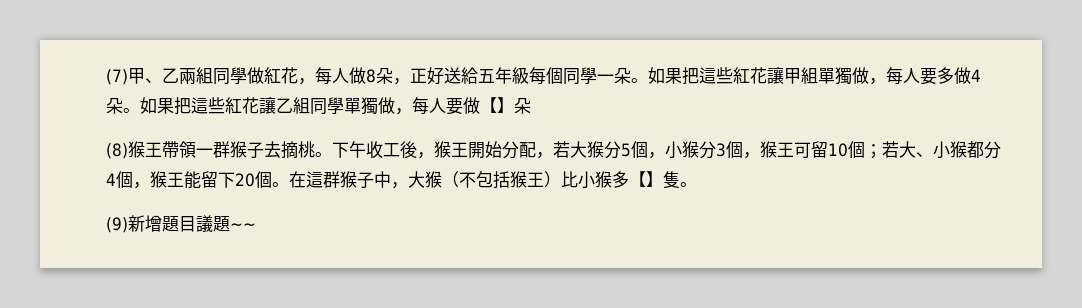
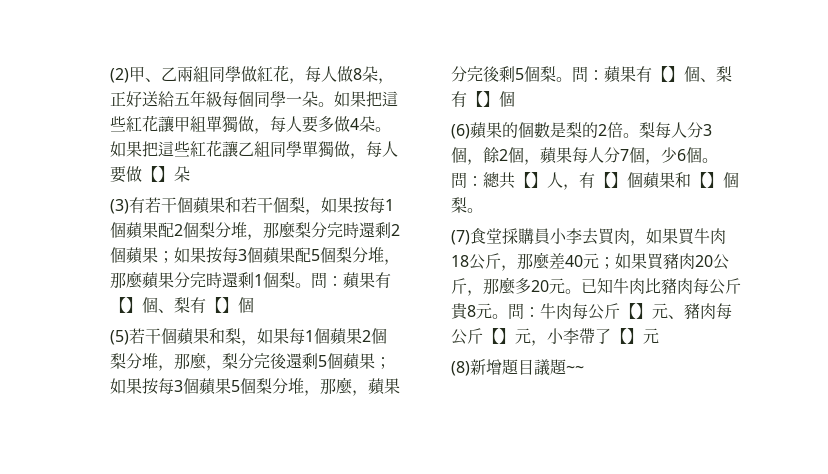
- (7)甲、乙兩組同學做紅花，每人做8朵，正好送給五年級每個同學一朵。
+ (2)甲、乙兩組同學做紅花，每人做8朵，正好送給五年級每個同學一朵。
- (8)猴王帶領一群猴子去摘桃。下午收工後，猴王開始分配，若大猴分5個，小猴分3個，猴王可留10個；若大、小猴都分4個，猴王能留下20個。在這群猴子中，大猴（不包括猴王）比小猴多【】隻。
- (9)新增題目議題~~
+ (3)有若干個蘋果和若干個梨，如果按每1個蘋果配2個梨分堆，那麼梨分完時還剩2個蘋果；如果按每3個蘋果配5個梨分堆，那麼蘋果分完時還剩1個梨。問：蘋果有【】個、梨有【】個
+ (5)若干個蘋果和梨，如果每1個蘋果2個梨分堆，那麼，梨分完後還剩5個蘋果；如果按每3個蘋果5個梨分堆，那麼，蘋果分完後剩5個梨。問：蘋果有【】個、梨有【】個
+ (6)蘋果的個數是梨的2倍。梨每人分3個，餘2個，蘋果每人分7個，少6個。問：總共【】人，有【】個蘋果和【】個梨。
+ (7)食堂採購員小李去買肉，如果買牛肉18公斤，那麼差40元；如果買豬肉20公斤，那麼多20元。已知牛肉比豬肉每公斤貴8元。問：牛肉每公斤【】元、豬肉每公斤【】元，小李帶了【】元
+ (8)新增題目議題~~

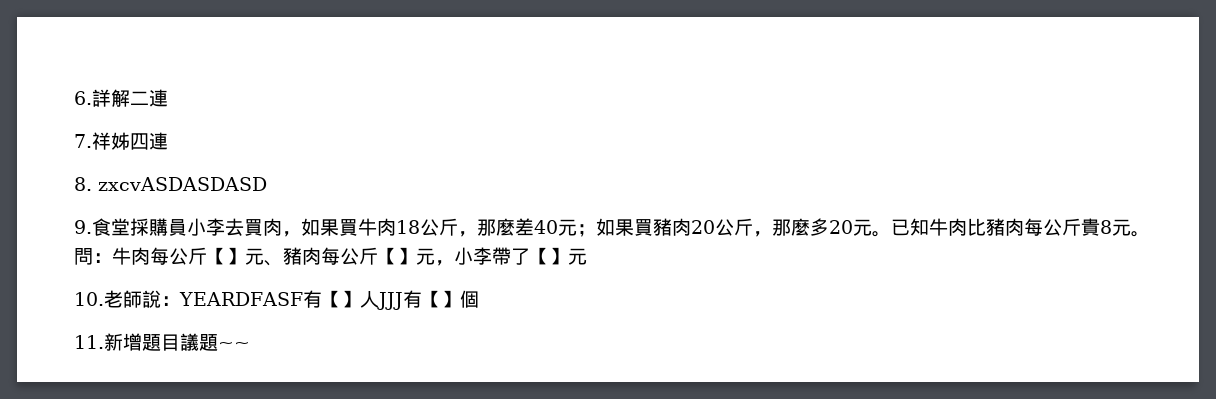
- (2)甲、乙兩組同學做紅花，每人做8朵，正好送給五年級每個同學一朵。如果把這些紅花讓甲組單獨做，每人要多做4朵。如果把這些紅花讓乙組同學單獨做，每人要做【】朵
- (3)有若干個蘋果和若干個梨，如果按每1個蘋果配2個梨分堆，那麼梨分完時還剩2個蘋果；如果按每3個蘋果配5個梨分堆，那麼蘋果分完時還剩1個梨。問：蘋果有【】個、梨有【】個
- (5)若干個蘋果和梨，如果每1個蘋果2個梨分堆，那麼，梨分完後還剩5個蘋果；如果按每3個蘋果5個梨分堆，那麼，蘋果分完後剩5個梨。問：蘋果有【】個、梨有【】個
- (6)蘋果的個數是梨的2倍。梨每人分3個，餘2個，蘋果每人分7個，少6個。問：總共【】人，有【】個蘋果和【】個梨。
- (7)食堂採購員小李去買肉，如果買牛肉18公斤，那麼差40元；如果買豬肉20公斤，那麼多20元。
+ 6.詳解二連
+ 7.祥姊四連
+ 8. zxcvASDASDASD
+ 9.食堂採購員小李去買肉，如果買牛肉18公斤，那麼差40元；如果買豬肉20公斤，那麼多20元。
- (8)新增題目議題~~
+ 10.老師說：YEARDFASF有【】人JJJ有【】個
+ 11.新增題目議題~~

